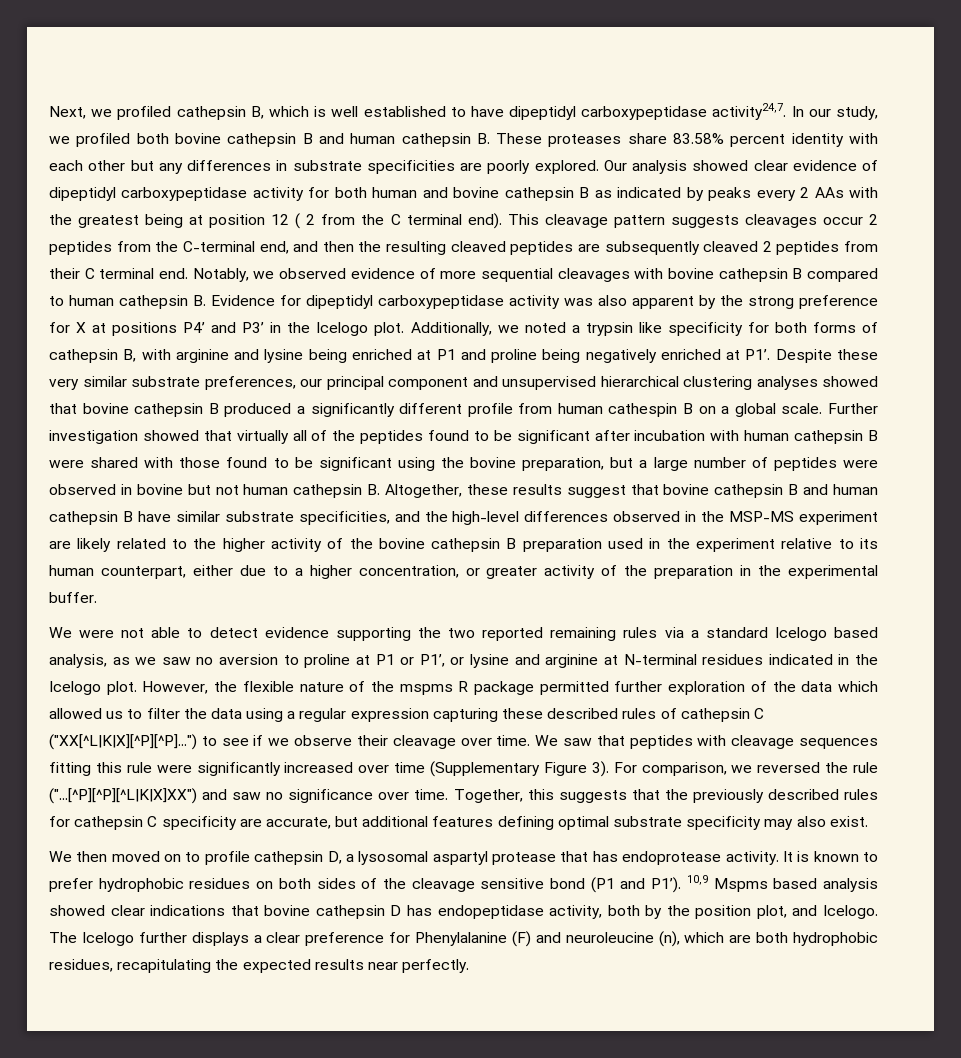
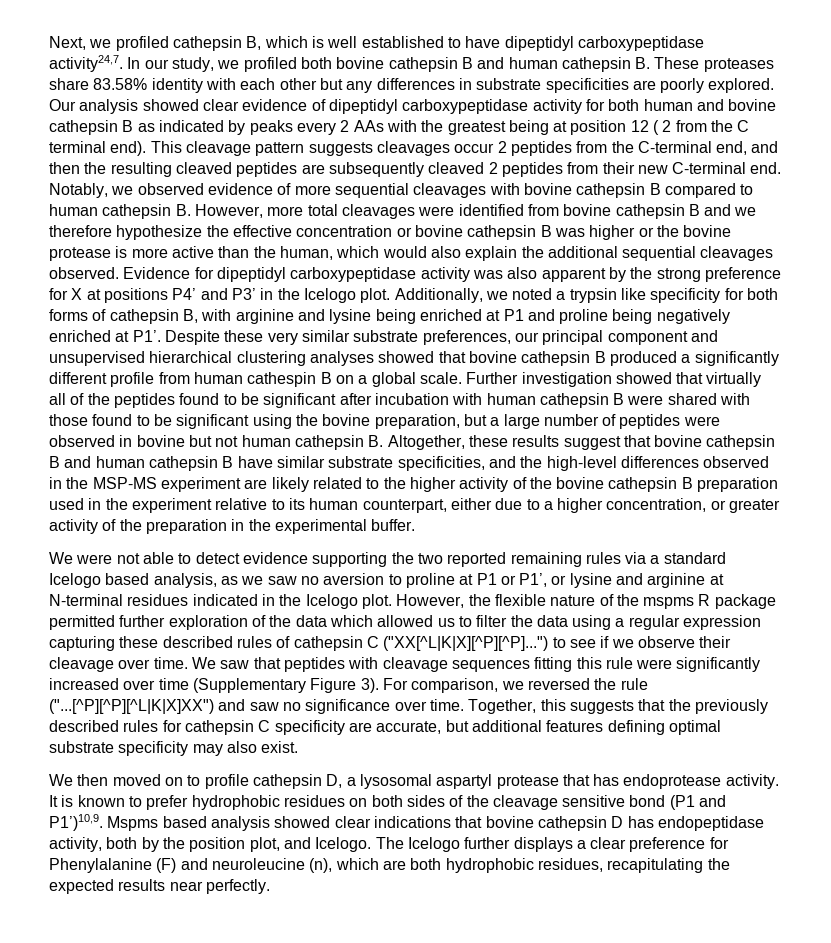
- In our study, we profiled both bovine cathepsin B and human cathepsin B. These proteases share 83.58% percent identity with each other but any differences in substrate specificities are poorly explored.
+ In our study, we profiled both bovine cathepsin B and human cathepsin B. These proteases share 83.58% identity with each other but any differences in substrate specificities are poorly explored.
- This cleavage pattern suggests cleavages occur 2 peptides from the C-terminal end, and then the resulting cleaved peptides are subsequently cleaved 2 peptides from their C terminal end.
+ This cleavage pattern suggests cleavages occur 2 peptides from the C-terminal end, and then the resulting cleaved peptides are subsequently cleaved 2 peptides from their new C-terminal end.
- Notably, we observed evidence of more sequential cleavages with bovine cathepsin B compared to human cathepsin B. Evidence for dipeptidyl carboxypeptidase activity was also apparent by the strong preference for X at positions P4’ and P3’ in the Icelogo plot.
+ Notably, we observed evidence of more sequential cleavages with bovine cathepsin B compared to human cathepsin B. However, more total cleavages were identified from bovine cathepsin B and we therefore hypothesize the effective concentration or bovine cathepsin B was higher or the bovine protease is more active than the human, which would also explain the additional sequential cleavages observed. Evidence for dipeptidyl carboxypeptidase activity was also apparent by the strong preference for X at positions P4’ and P3’ in the Icelogo plot.
- It is known to prefer hydrophobic residues on both sides of the cleavage sensitive bond (P1 and P1’). 10,9 Mspms based analysis showed clear indications that bovine cathepsin D has endopeptidase activity, both by the position plot, and Icelogo.
+ It is known to prefer hydrophobic residues on both sides of the cleavage sensitive bond (P1 and P1’)10,9. Mspms based analysis showed clear indications that bovine cathepsin D has endopeptidase activity, both by the position plot, and Icelogo.

